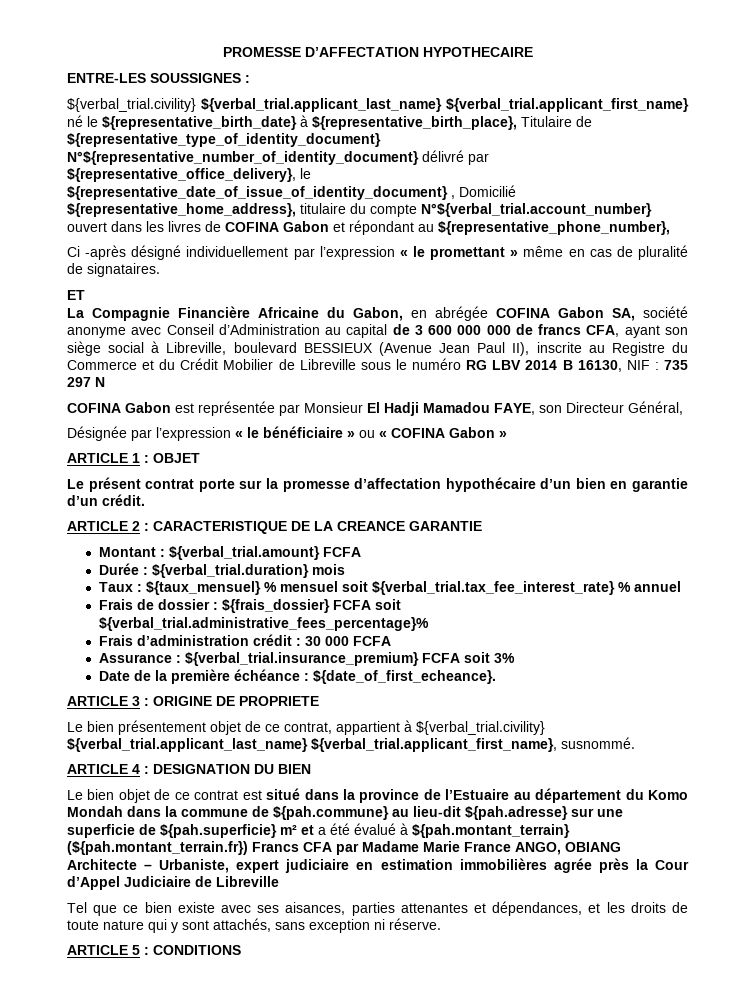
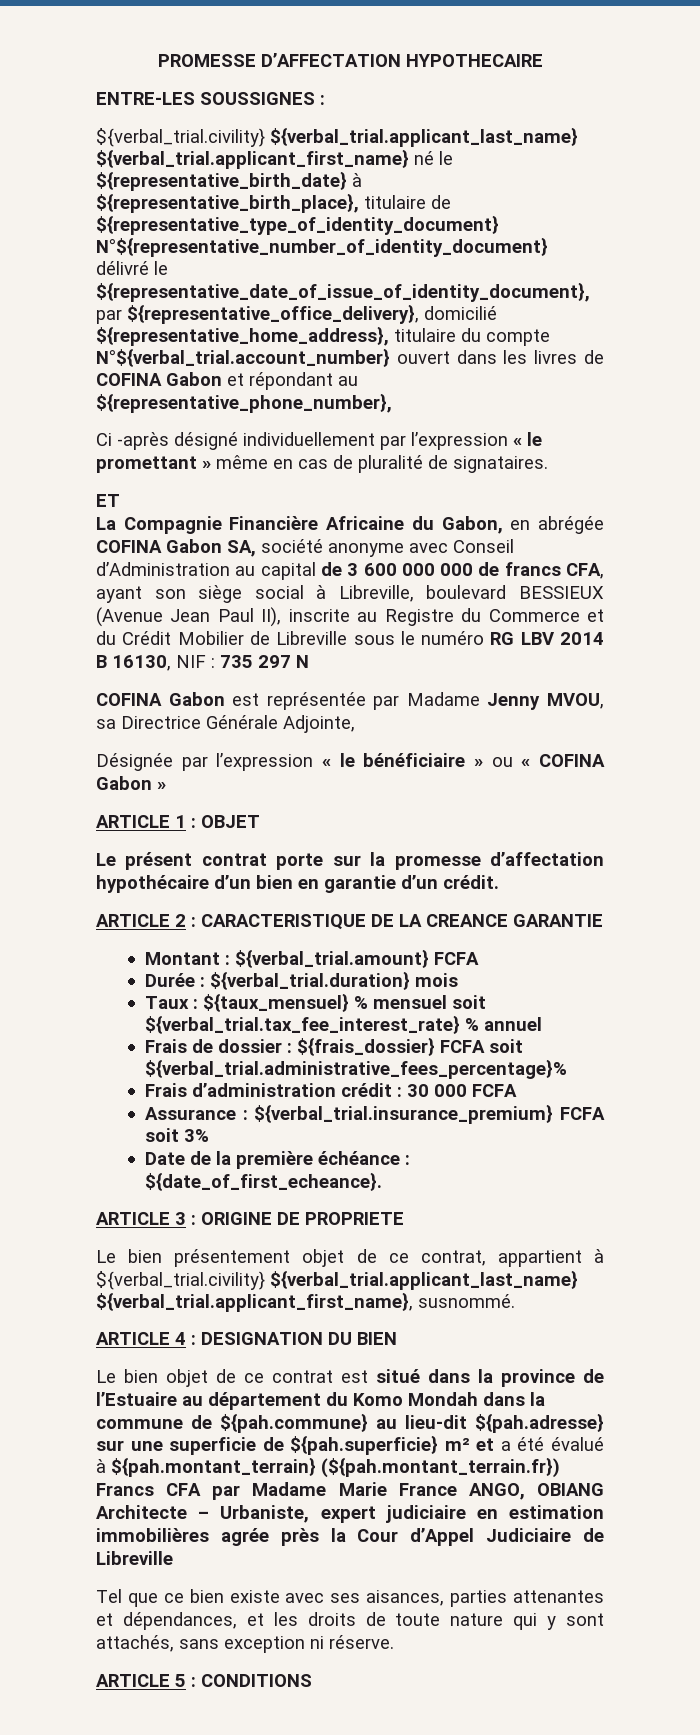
- ${verbal_trial.civility} ${verbal_trial.applicant_last_name} ${verbal_trial.applicant_first_name} né le ${representative_birth_date} à ${representative_birth_place}, Titulaire de ${representative_type_of_identity_document} N°${representative_number_of_identity_document} délivré par ${representative_office_delivery}, le ${representative_date_of_issue_of_identity_document} , Domicilié ${representative_home_address}, titulaire du compte N°${verbal_trial.account_number} ouvert dans les livres de COFINA Gabon et répondant au ${representative_phone_number},
+ ${verbal_trial.civility} ${verbal_trial.applicant_last_name} ${verbal_trial.applicant_first_name} né le ${representative_birth_date} à ${representative_birth_place}, titulaire de ${representative_type_of_identity_document} N°${representative_number_of_identity_document} délivré le ${representative_date_of_issue_of_identity_document}, par ${representative_office_delivery}, domicilié ${representative_home_address}, titulaire du compte N°${verbal_trial.account_number} ouvert dans les livres de COFINA Gabon et répondant au ${representative_phone_number},
- COFINA Gabon est représentée par Monsieur El Hadji Mamadou FAYE, son Directeur Général,
+ COFINA Gabon est représentée par Madame Jenny MVOU, sa Directrice Générale Adjointe,

